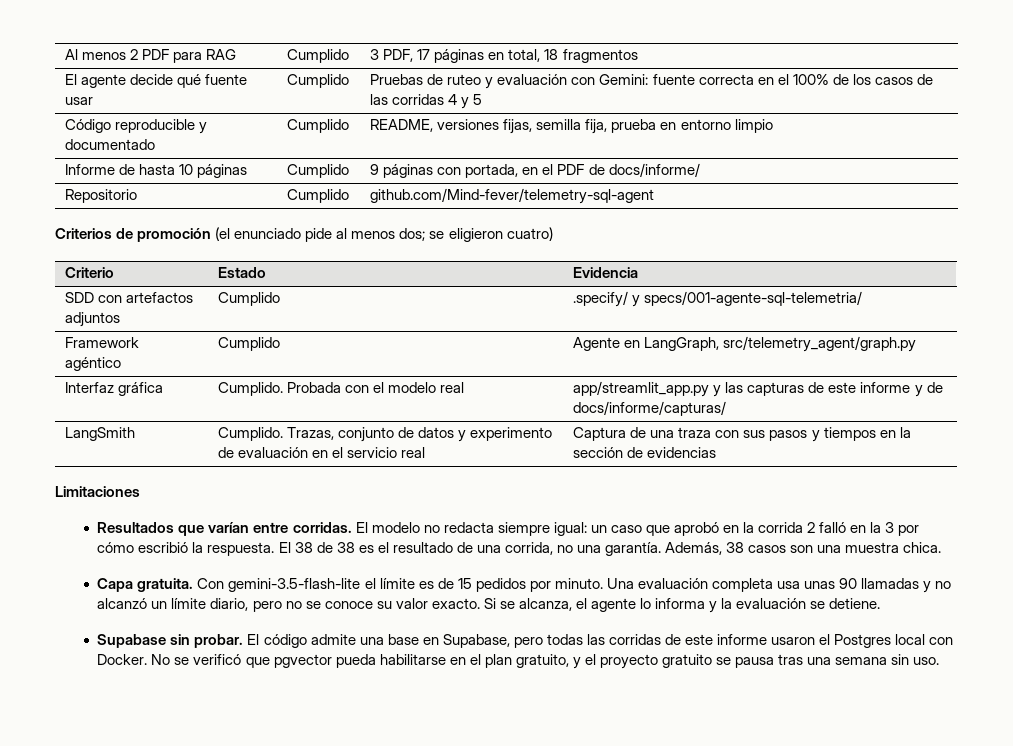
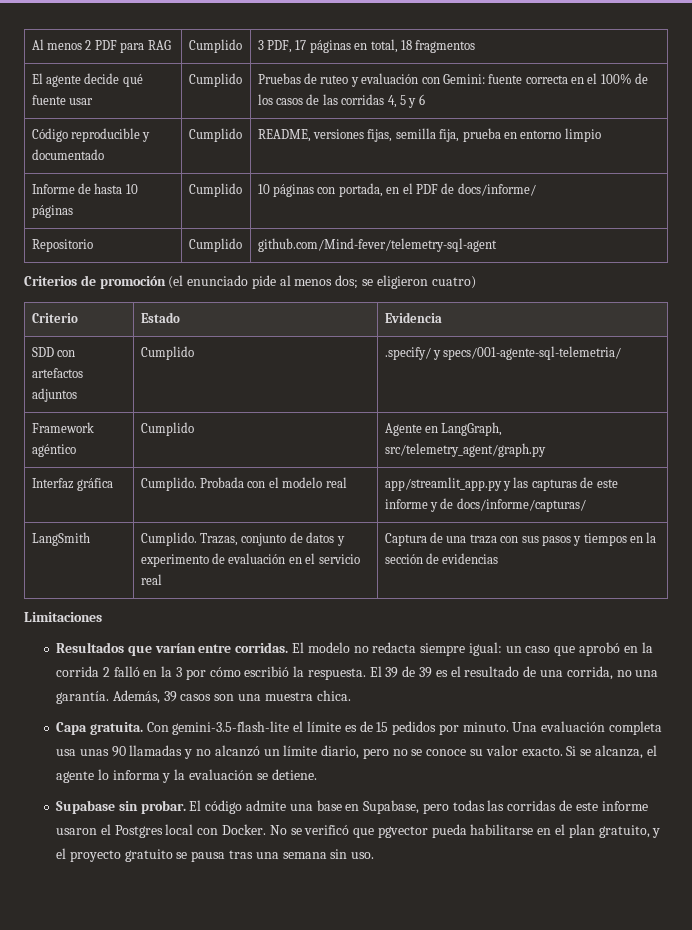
- El agente decide qué fuente usar | Cumplido | Pruebas de ruteo y evaluación con Gemini: fuente correcta en el 100% de los casos de las corridas 4 y 5
+ El agente decide qué fuente usar | Cumplido | Pruebas de ruteo y evaluación con Gemini: fuente correcta en el 100% de los casos de las corridas 4, 5 y 6
- Informe de hasta 10 páginas | Cumplido | 9 páginas con portada, en el PDF de docs/informe/
+ Informe de hasta 10 páginas | Cumplido | 10 páginas con portada, en el PDF de docs/informe/
- El 38 de 38 es el resultado de una corrida, no una garantía.
+ El 39 de 39 es el resultado de una corrida, no una garantía.
- Además, 38 casos son una muestra chica.
+ Además, 39 casos son una muestra chica.

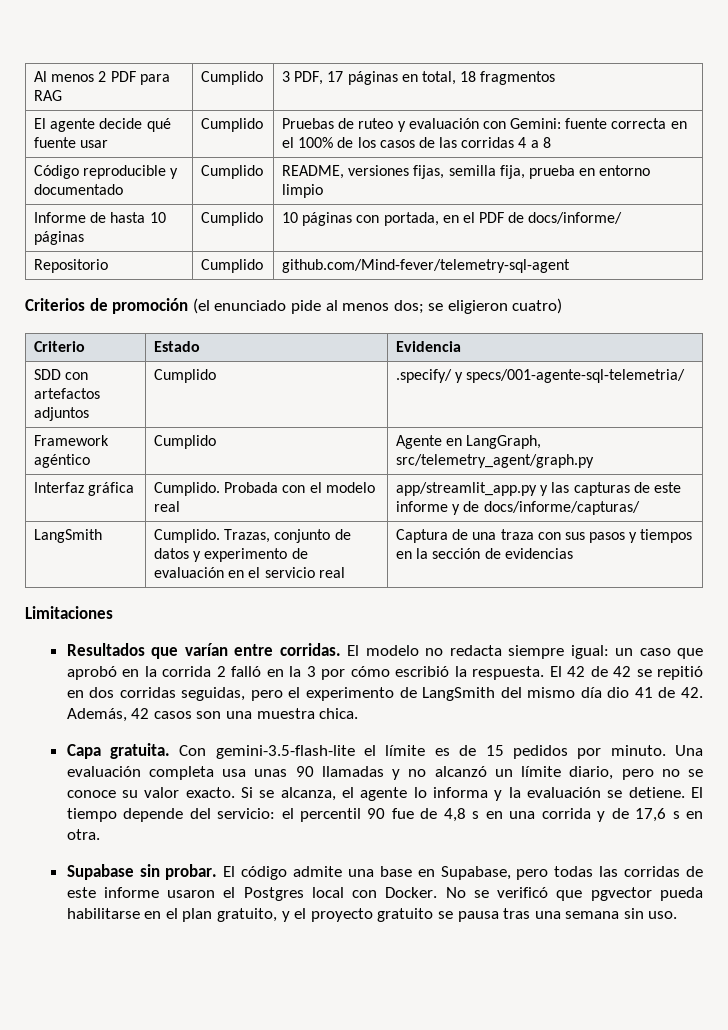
- El agente decide qué fuente usar | Cumplido | Pruebas de ruteo y evaluación con Gemini: fuente correcta en el 100% de los casos de las corridas 4, 5 y 6
+ El agente decide qué fuente usar | Cumplido | Pruebas de ruteo y evaluación con Gemini: fuente correcta en el 100% de los casos de las corridas 4 a 8
- El 39 de 39 es el resultado de una corrida, no una garantía. Además, 39 casos son una muestra chica.
+ El 42 de 42 se repitió en dos corridas seguidas, pero el experimento de LangSmith del mismo día dio 41 de 42. Además, 42 casos son una muestra chica.
+ El tiempo depende del servicio: el percentil 90 fue de 4,8 s en una corrida y de 17,6 s en otra.

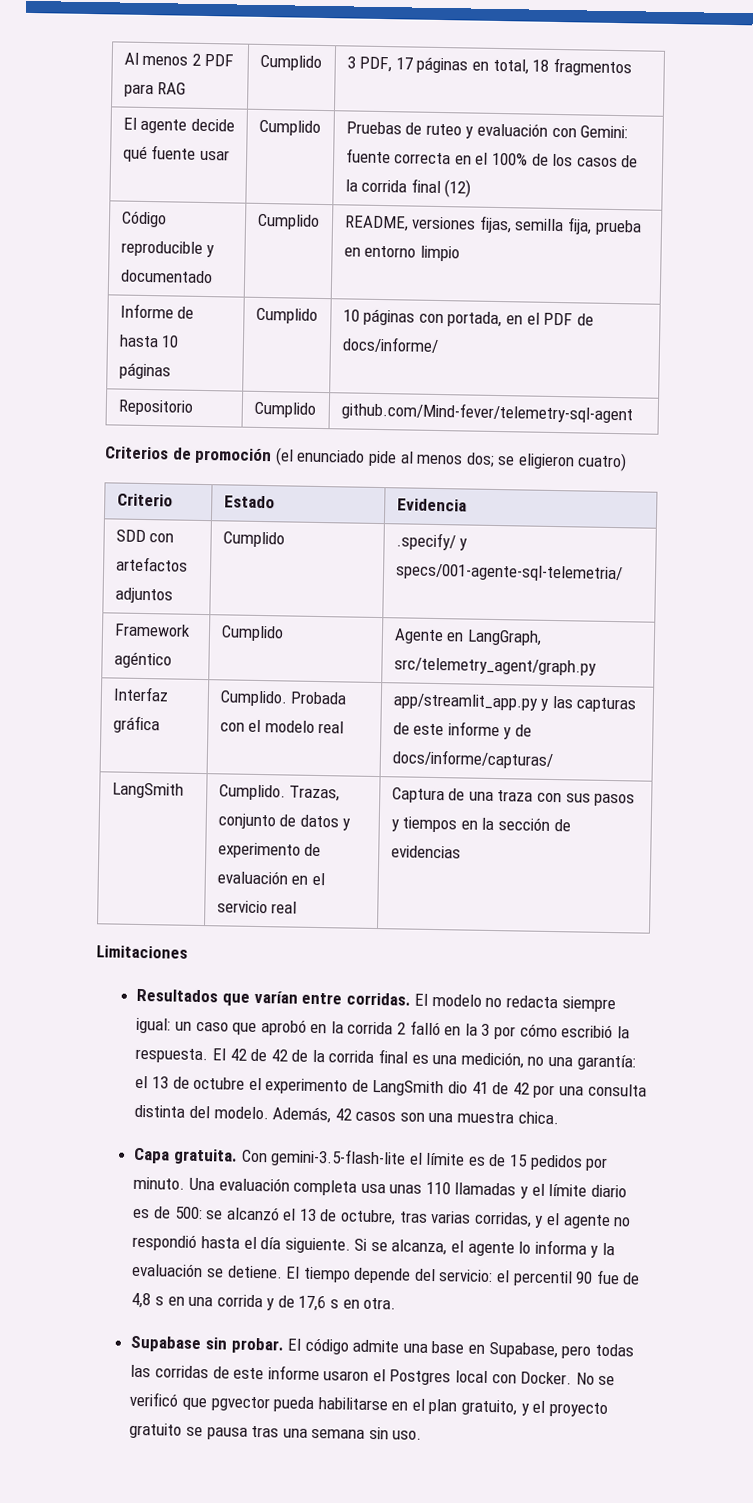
- El agente decide qué fuente usar | Cumplido | Pruebas de ruteo y evaluación con Gemini: fuente correcta en el 100% de los casos de las corridas 4 a 8
+ El agente decide qué fuente usar | Cumplido | Pruebas de ruteo y evaluación con Gemini: fuente correcta en el 100% de los casos de la corrida final (12)
- El 42 de 42 se repitió en dos corridas seguidas, pero el experimento de LangSmith del mismo día dio 41 de 42. Además, 42 casos son una muestra chica.
+ El 42 de 42 de la corrida final es una medición, no una garantía: el 13 de octubre el experimento de LangSmith dio 41 de 42 por una consulta distinta del modelo. Además, 42 casos son una muestra chica.
- Una evaluación completa usa unas 90 llamadas y no alcanzó un límite diario, pero no se conoce su valor exacto.
+ Una evaluación completa usa unas 110 llamadas y el límite diario es de 500: se alcanzó el 13 de octubre, tras varias corridas, y el agente no respondió hasta el día siguiente.

